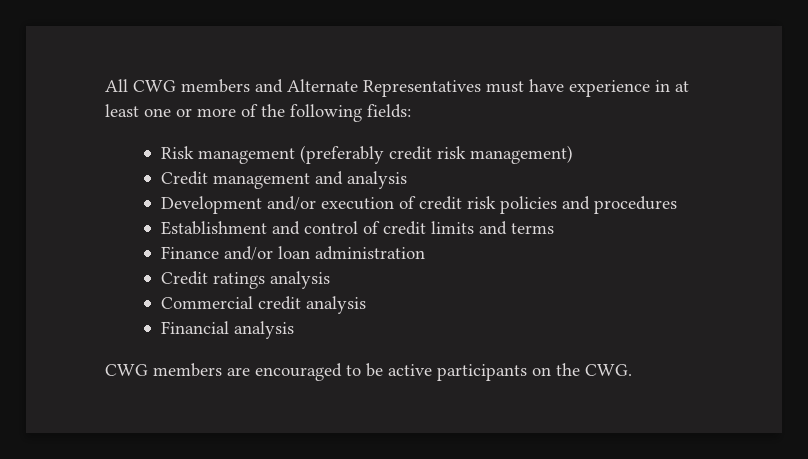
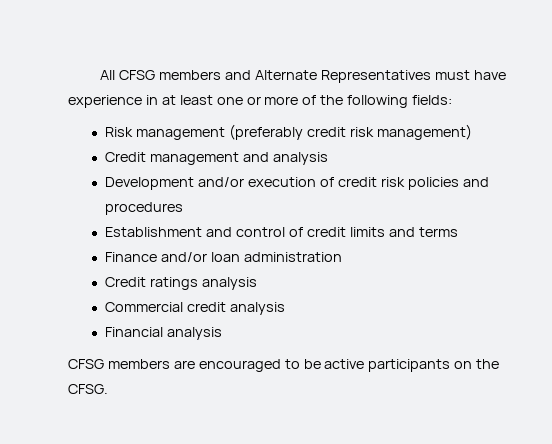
- All CWG members and Alternate Representatives must have experience in at least one or more of the following fields:
+ All CFSG members and Alternate Representatives must have experience in at least one or more of the following fields:
- CWG members are encouraged to be active participants on the CWG.
+ CFSG members are encouraged to be active participants on the CFSG.

